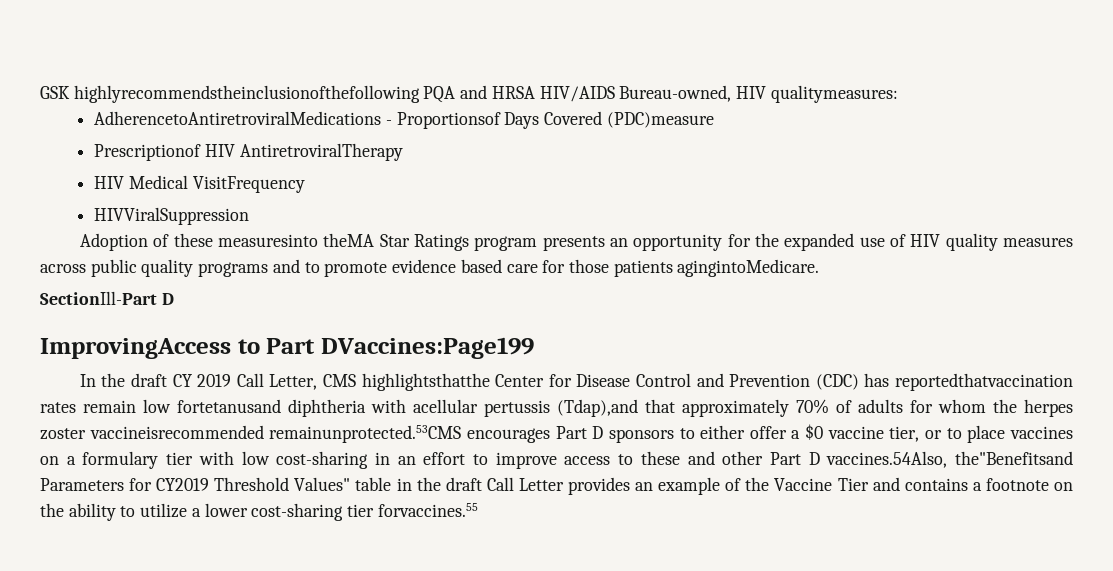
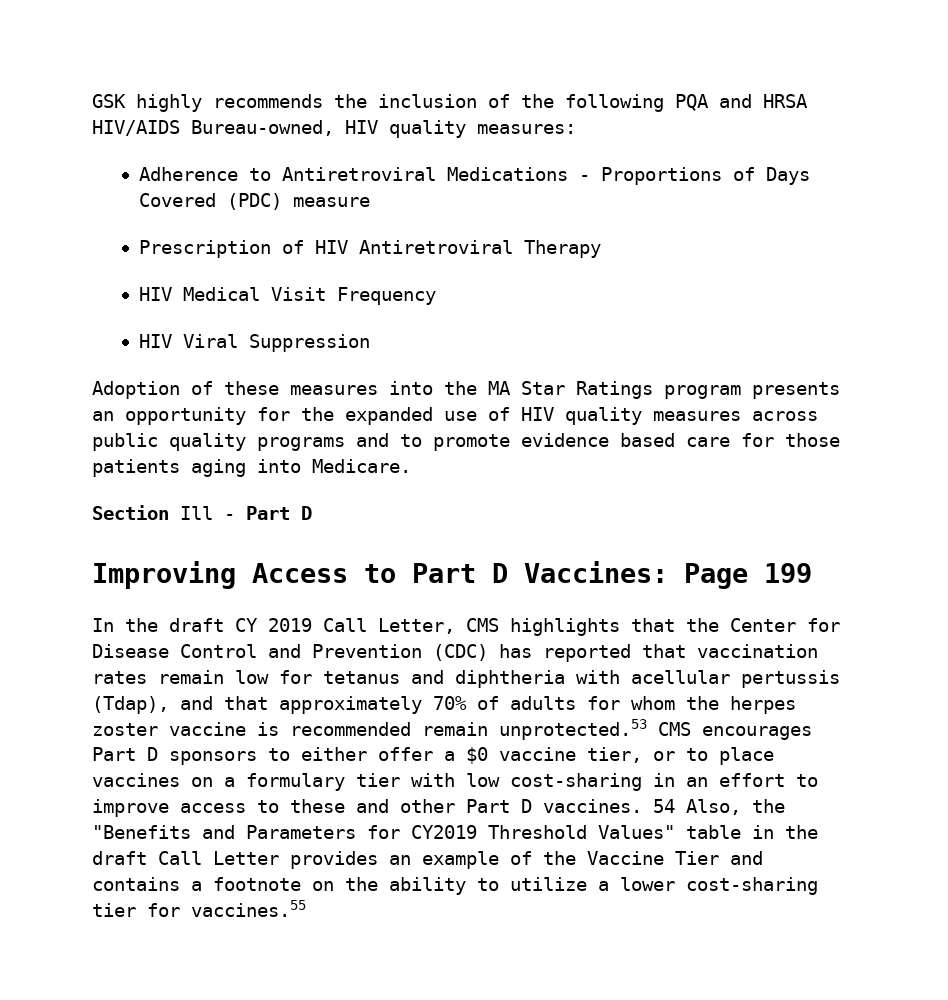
- GSK highlyrecommendstheinclusionofthefollowing PQA and HRSA HIV/AIDS Bureau-owned, HIV qualitymeasures:
- AdherencetoAntiretroviralMedications - Proportionsof Days Covered (PDC)measure
- Prescriptionof HIV AntiretroviralTherapy
- HIV Medical VisitFrequency
- HIVViralSuppression
+ GSK highly recommends the inclusion of the following PQA and HRSA HIV/AIDS Bureau-owned, HIV quality measures:
+ Adherence to Antiretroviral Medications - Proportions of Days Covered (PDC) measure
+ Prescription of HIV Antiretroviral Therapy
+ HIV Medical Visit Frequency
+ HIV Viral Suppression
- Adoption of these measuresinto theMA Star Ratings program presents an opportunity for the expanded use of HIV quality measures across public quality programs and to promote evidence based care for those patients agingintoMedicare.
- SectionIll-Part D
- ImprovingAccess to Part DVaccines:Page199
+ Adoption of these measures into the MA Star Ratings program presents an opportunity for the expanded use of HIV quality measures across public quality programs and to promote evidence based care for those patients aging into Medicare.
+ Section Ill - Part D
+ Improving Access to Part D Vaccines: Page 199
- In the draft CY 2019 Call Letter, CMS highlightsthatthe Center for Disease Control and Prevention (CDC) has reportedthatvaccination rates remain low fortetanusand diphtheria with acellular pertussis (Tdap),and that approximately 70% of adults for whom the herpes zoster vaccineisrecommended remainunprotected.53CMS encourages Part D sponsors to either offer a $0 vaccine tier, or to place vaccines on a formulary tier with low cost-sharing in an effort to improve access to these and other Part D vaccines.54Also, the"Benefitsand Parameters for CY2019 Threshold Values" table in the draft Call Letter provides an example of the Vaccine Tier and contains a footnote on the ability to utilize a lower cost-sharing tier forvaccines.55
+ In the draft CY 2019 Call Letter, CMS highlights that the Center for Disease Control and Prevention (CDC) has reported that vaccination rates remain low for tetanus and diphtheria with acellular pertussis (Tdap), and that approximately 70% of adults for whom the herpes zoster vaccine is recommended remain unprotected.53 CMS encourages Part D sponsors to either offer a $0 vaccine tier, or to place vaccines on a formulary tier with low cost-sharing in an effort to improve access to these and other Part D vaccines. 54 Also, the "Benefits and Parameters for CY2019 Threshold Values" table in the draft Call Letter provides an example of the Vaccine Tier and contains a footnote on the ability to utilize a lower cost-sharing tier for vaccines.55

